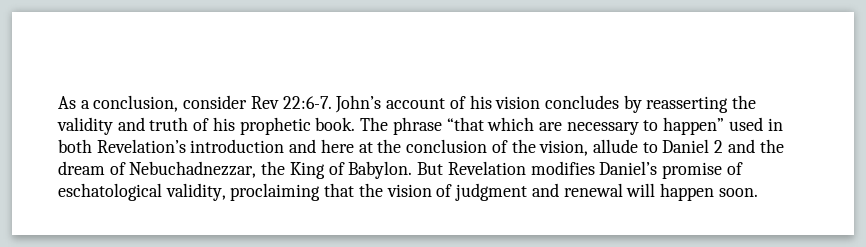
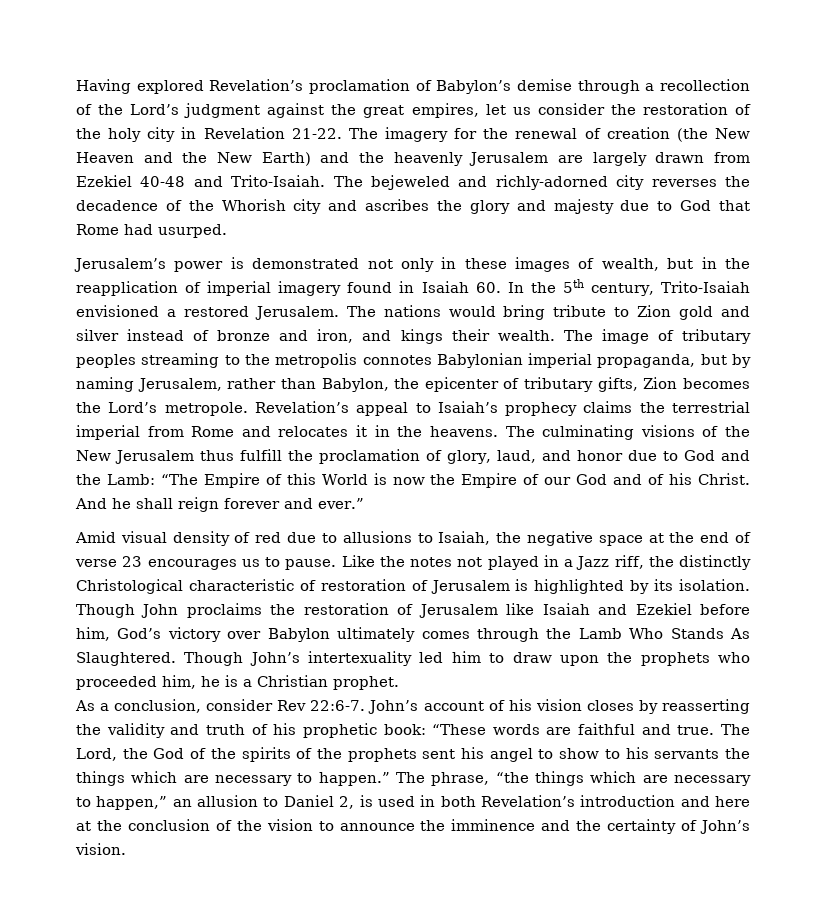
+ Having explored Revelation’s proclamation of Babylon’s demise through a recollection of the Lord’s judgment against the great empires, let us consider the restoration of the holy city in Revelation 21-22. The imagery for the renewal of creation (the New Heaven and the New Earth) and the heavenly Jerusalem are largely drawn from Ezekiel 40-48 and Trito-Isaiah. The bejeweled and richly-adorned city reverses the decadence of the Whorish city and ascribes the glory and majesty due to God that Rome had usurped.
+ Jerusalem’s power is demonstrated not only in these images of wealth, but in the reapplication of imperial imagery found in Isaiah 60. In the 5th century, Trito-Isaiah envisioned a restored Jerusalem. The nations would bring tribute to Zion gold and silver instead of bronze and iron, and kings their wealth. The image of tributary peoples streaming to the metropolis connotes Babylonian imperial propaganda, but by naming Jerusalem, rather than Babylon, the epicenter of tributary gifts, Zion becomes the Lord’s metropole. Revelation’s appeal to Isaiah’s prophecy claims the terrestrial imperial from Rome and relocates it in the heavens. The culminating visions of the New Jerusalem thus fulfill the proclamation of glory, laud, and honor due to God and the Lamb: “The Empire of this World is now the Empire of our God and of his Christ. And he shall reign forever and ever.”
+ Amid visual density of red due to allusions to Isaiah, the negative space at the end of verse 23 encourages us to pause. Like the notes not played in a Jazz riff, the distinctly Christological characteristic of restoration of Jerusalem is highlighted by its isolation. Though John proclaims the restoration of Jerusalem like Isaiah and Ezekiel before him, God’s victory over Babylon ultimately comes through the Lamb Who Stands As Slaughtered. Though John’s intertexuality led him to draw upon the prophets who proceeded him, he is a Christian prophet.
- John’s account of his vision concludes by reasserting the validity and truth of his prophetic book. The phrase “that which are necessary to happen” used in both Revelation’s introduction and here at the conclusion of the vision, allude to Daniel 2 and the dream of Nebuchadnezzar, the King of Babylon. But Revelation modifies Daniel’s promise of eschatological validity, proclaiming that the vision of judgment and renewal will happen soon.
+ John’s account of his vision closes by reasserting the validity and truth of his prophetic book: “These words are faithful and true. The Lord, the God of the spirits of the prophets sent his angel to show to his servants the things which are necessary to happen.” The phrase, “the things which are necessary to happen,” an allusion to Daniel 2, is used in both Revelation’s introduction and here at the conclusion of the vision to announce the imminence and the certainty of John’s vision.

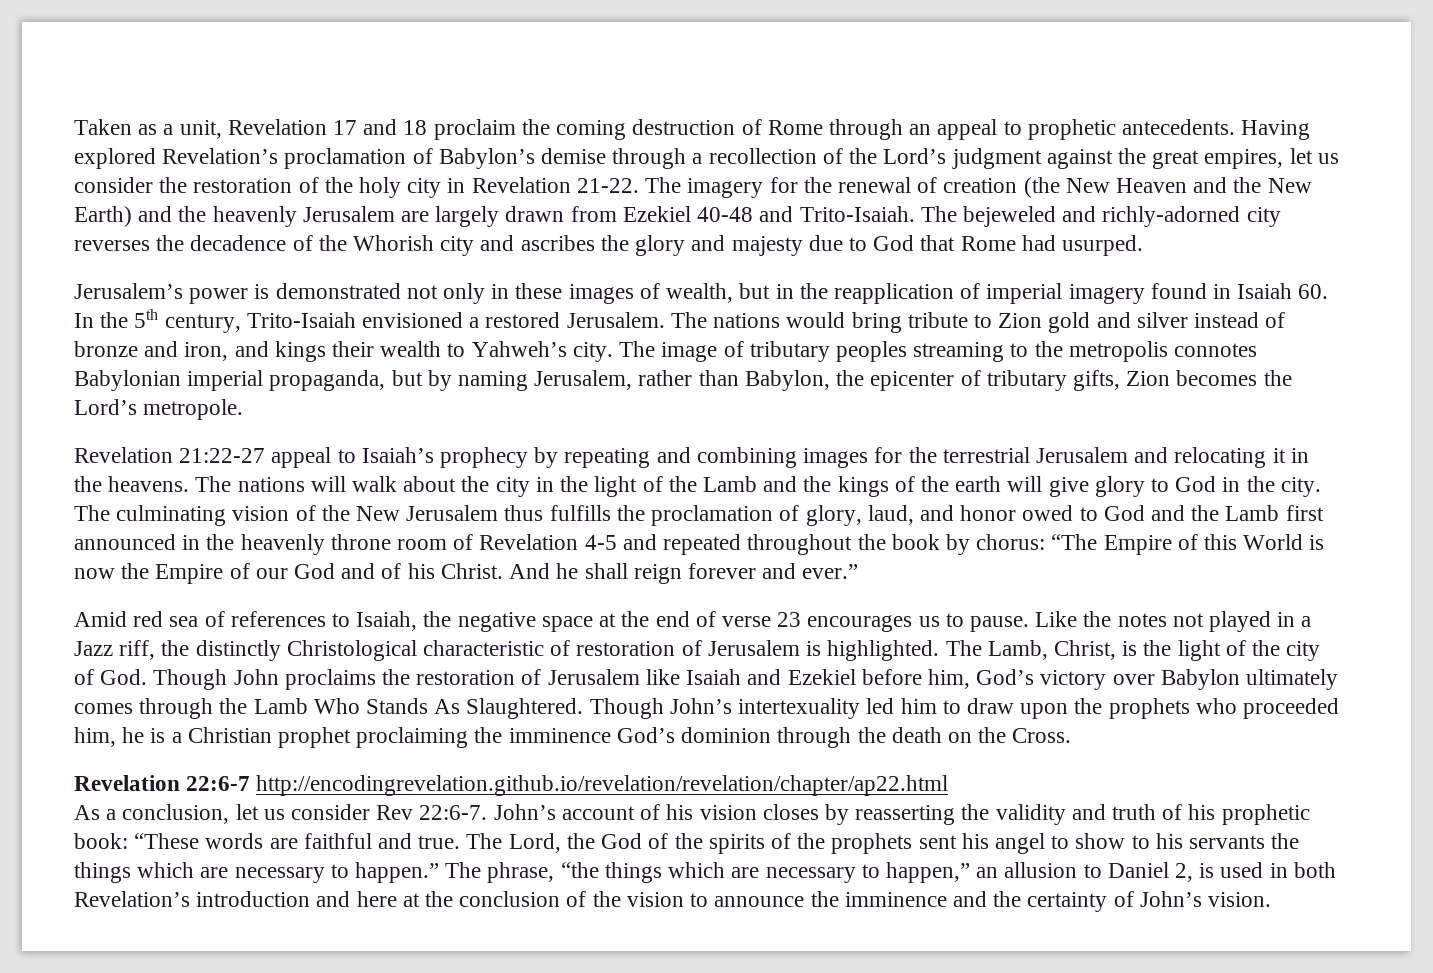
+ Taken as a unit, Revelation 17 and 18 proclaim the coming destruction of Rome through an appeal to prophetic antecedents.
- The nations would bring tribute to Zion gold and silver instead of bronze and iron, and kings their wealth.
+ The nations would bring tribute to Zion gold and silver instead of bronze and iron, and kings their wealth to Yahweh’s city.
- The image of tributary peoples streaming to the metropolis connotes Babylonian imperial propaganda, but by naming Jerusalem, rather than Babylon, the epicenter of tributary gifts, Zion becomes the Lord’s metropole. Revelation’s appeal to Isaiah’s prophecy claims the terrestrial imperial from Rome and relocates it in the heavens.
+ The image of tributary peoples streaming to the metropolis connotes Babylonian imperial propaganda, but by naming Jerusalem, rather than Babylon, the epicenter of tributary gifts, Zion becomes the Lord’s metropole.
+ Revelation 21:22-27 appeal to Isaiah’s prophecy by repeating and combining images for the terrestrial Jerusalem and relocating it in the heavens.
- The culminating visions of the New Jerusalem thus fulfill the proclamation of glory, laud, and honor due to God and the Lamb: “The Empire of this World is now the Empire of our God and of his Christ.
+ The nations will walk about the city in the light of the Lamb and the kings of the earth will give glory to God in the city. The culminating vision of the New Jerusalem thus fulfills the proclamation of glory, laud, and honor owed to God and the Lamb first announced in the heavenly throne room of Revelation 4-5 and repeated throughout the book by chorus: “The Empire of this World is now the Empire of our God and of his Christ.
- Amid visual density of red due to allusions to Isaiah, the negative space at the end of verse 23 encourages us to pause.
+ Amid red sea of references to Isaiah, the negative space at the end of verse 23 encourages us to pause.
- Like the notes not played in a Jazz riff, the distinctly Christological characteristic of restoration of Jerusalem is highlighted by its isolation. Though John proclaims the restoration of Jerusalem like Isaiah and Ezekiel before him, God’s victory over Babylon ultimately comes through the Lamb Who Stands As Slaughtered.
+ Like the notes not played in a Jazz riff, the distinctly Christological characteristic of restoration of Jerusalem is highlighted. The Lamb, Christ, is the light of the city of God. Though John proclaims the restoration of Jerusalem like Isaiah and Ezekiel before him, God’s victory over Babylon ultimately comes through the Lamb Who Stands As Slaughtered.
- Though John’s intertexuality led him to draw upon the prophets who proceeded him, he is a Christian prophet.
+ Though John’s intertexuality led him to draw upon the prophets who proceeded him, he is a Christian prophet proclaiming the imminence God’s dominion through the death on the Cross.
+ Revelation 22:6-7 http://encodingrevelation.github.io/revelation/revelation/chapter/ap22.html
- As a conclusion, consider Rev 22:6-7.
+ As a conclusion, let us consider Rev 22:6-7.

